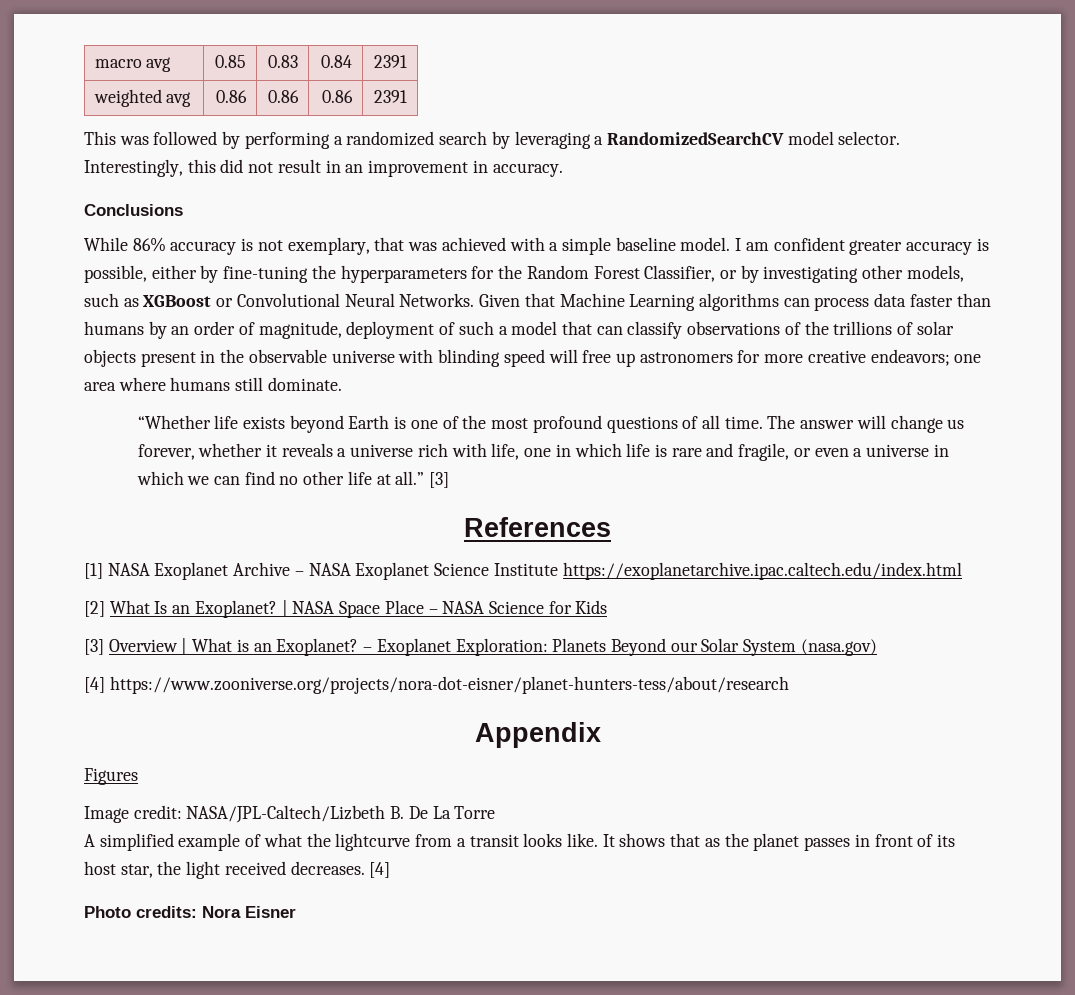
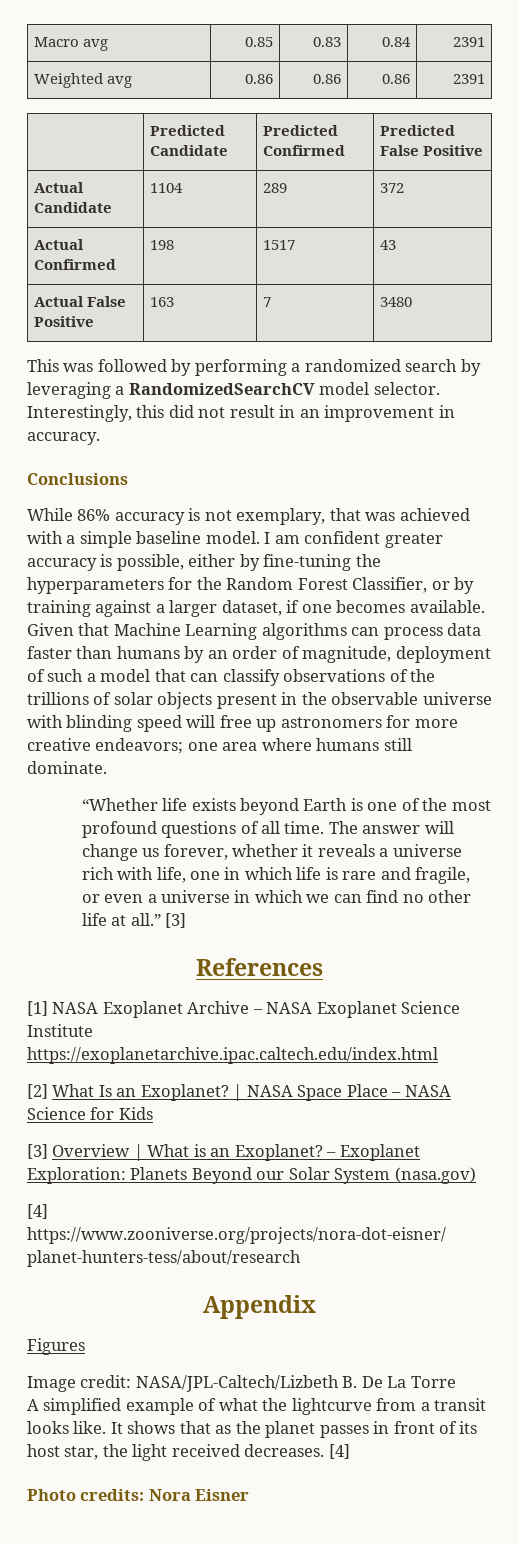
- macro avg | 0.85 | 0.83 | 0.84 | 2391
+ Macro avg | 0.85 | 0.83 | 0.84 | 2391
- weighted avg | 0.86 | 0.86 | 0.86 | 2391
+ Weighted avg | 0.86 | 0.86 | 0.86 | 2391
+ | Predicted Candidate | Predicted Confirmed | Predicted False Positive
+ Actual Candidate | 1104 | 289 | 372
+ Actual Confirmed | 198 | 1517 | 43
+ Actual False Positive | 163 | 7 | 3480
- I am confident greater accuracy is possible, either by fine-tuning the hyperparameters for the Random Forest Classifier, or by investigating other models, such as XGBoost or Convolutional Neural Networks.
+ I am confident greater accuracy is possible, either by fine-tuning the hyperparameters for the Random Forest Classifier, or by training against a larger dataset, if one becomes available.

